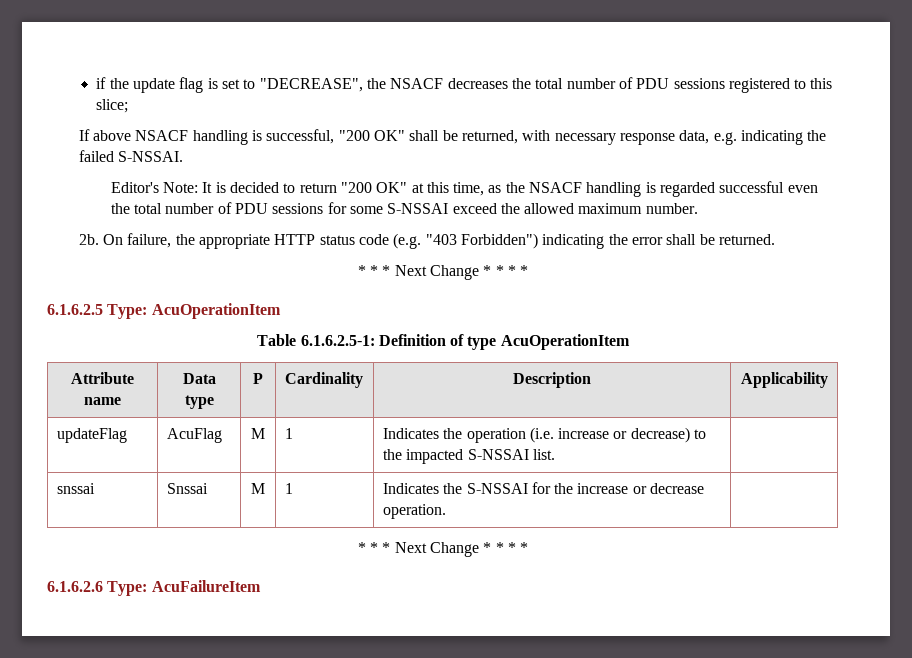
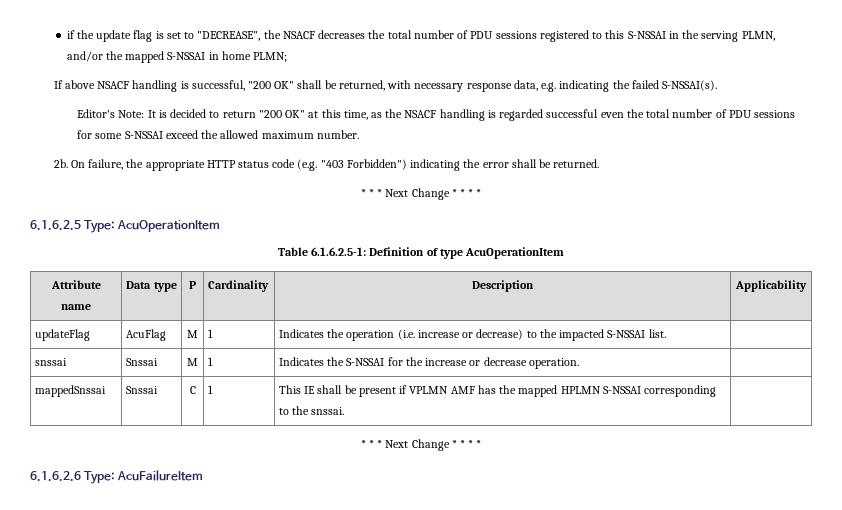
- if the update flag is set to "DECREASE", the NSACF decreases the total number of PDU sessions registered to this slice;
+ if the update flag is set to "DECREASE", the NSACF decreases the total number of PDU sessions registered to this S-NSSAI in the serving PLMN, and/or the mapped S-NSSAI in home PLMN;
- If above NSACF handling is successful, "200 OK" shall be returned, with necessary response data, e.g. indicating the failed S-NSSAI.
+ If above NSACF handling is successful, "200 OK" shall be returned, with necessary response data, e.g. indicating the failed S-NSSAI(s).
+ mappedSnssai | Snssai | C | 1 | This IE shall be present if VPLMN AMF has the mapped HPLMN S-NSSAI corresponding to the snssai. |

